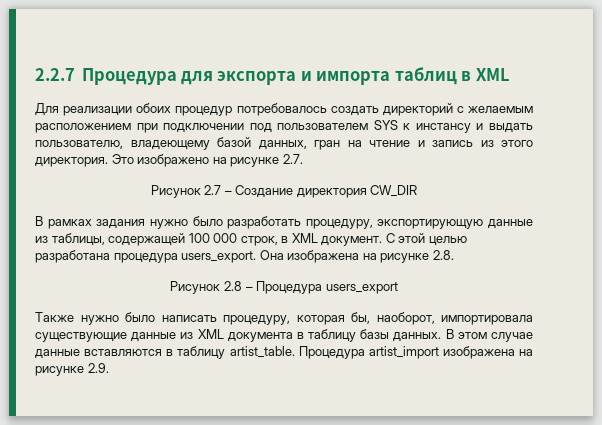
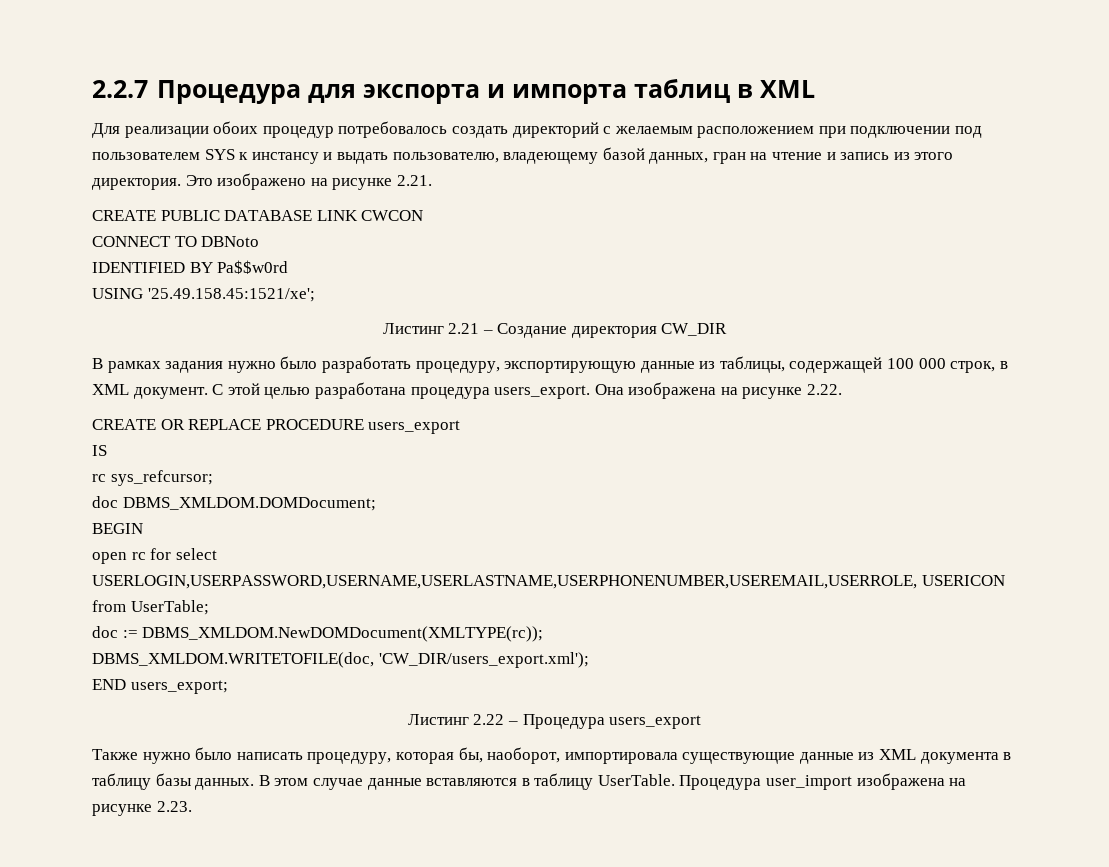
- Это изображено на рисунке 2.7.
- Рисунок 2.7 – Создание директория CW_DIR
+ Это изображено на рисунке 2.21.
+ CREATE PUBLIC DATABASE LINK CWCON
+ CONNECT TO DBNoto
+ IDENTIFIED BY Pa$$w0rd
+ USING '25.49.158.45:1521/xe';
+ Листинг 2.21 – Создание директория CW_DIR
- Она изображена на рисунке 2.8.
- Рисунок 2.8 – Процедура users_export
+ Она изображена на рисунке 2.22.
+ CREATE OR REPLACE PROCEDURE users_export
+ IS
+ rc sys_refcursor;
+ doc DBMS_XMLDOM.DOMDocument;
+ BEGIN
+ open rc for select USERLOGIN,USERPASSWORD,USERNAME,USERLASTNAME,USERPHONENUMBER,USEREMAIL,USERROLE, USERICON from UserTable;
+ doc := DBMS_XMLDOM.NewDOMDocument(XMLTYPE(rc));
+ DBMS_XMLDOM.WRITETOFILE(doc, 'CW_DIR/users_export.xml');
+ END users_export;
+ Листинг 2.22 – Процедура users_export
- В этом случае данные вставляются в таблицу artist_table. Процедура artist_import изображена на рисунке 2.9.
+ В этом случае данные вставляются в таблицу UserTable. Процедура user_import изображена на рисунке 2.23.

